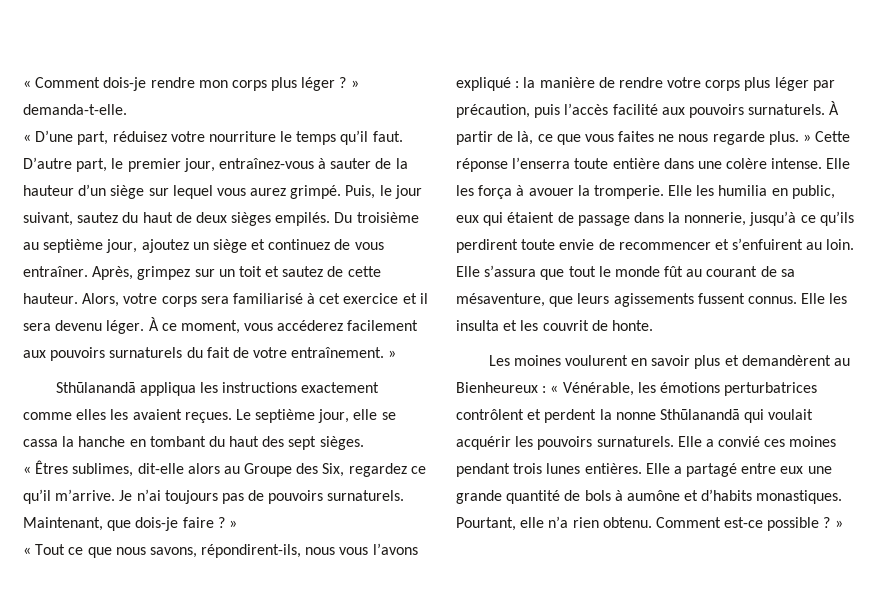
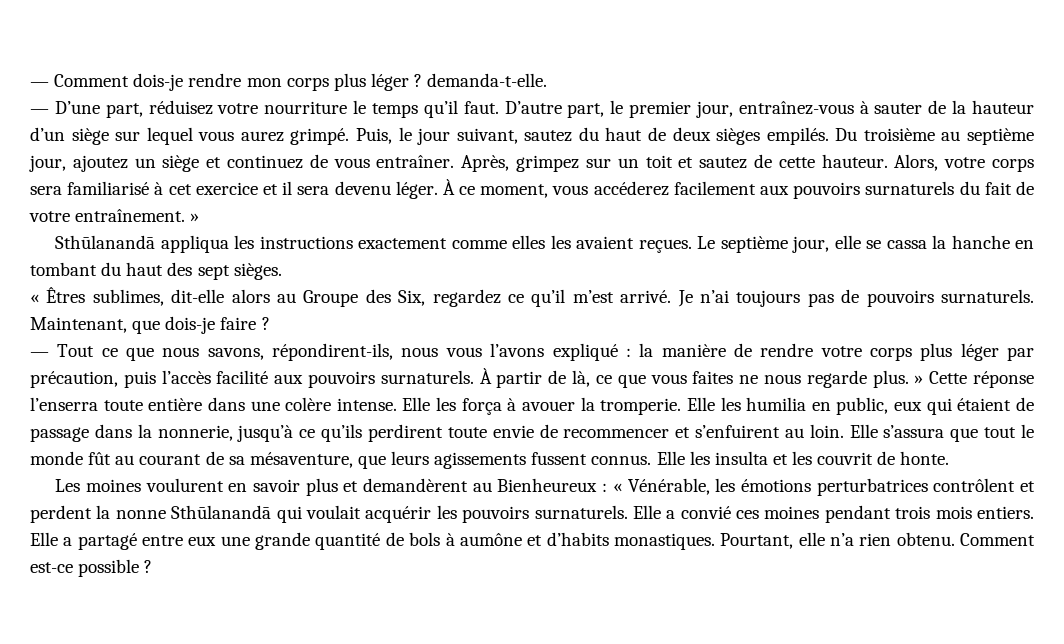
- « Comment dois-je rendre mon corps plus léger ? » demanda-t-elle.
+ — Comment dois-je rendre mon corps plus léger ? demanda-t-elle.
- « D’une part, réduisez votre nourriture le temps qu’il faut.
+ — D’une part, réduisez votre nourriture le temps qu’il faut.
- « Êtres sublimes, dit-elle alors au Groupe des Six, regardez ce qu’il m’arrive.
+ « Êtres sublimes, dit-elle alors au Groupe des Six, regardez ce qu’il m’est arrivé.
- Maintenant, que dois-je faire ? »
- « Tout ce que nous savons, répondirent-ils, nous vous l’avons expliqué : la manière de rendre votre corps plus léger par précaution, puis l’accès facilité aux pouvoirs surnaturels.
+ Maintenant, que dois-je faire ?
+ — Tout ce que nous savons, répondirent-ils, nous vous l’avons expliqué : la manière de rendre votre corps plus léger par précaution, puis l’accès facilité aux pouvoirs surnaturels.
- Elle a convié ces moines pendant trois lunes entières.
+ Elle a convié ces moines pendant trois mois entiers.
- Comment est-ce possible ? »
+ Comment est-ce possible ?

